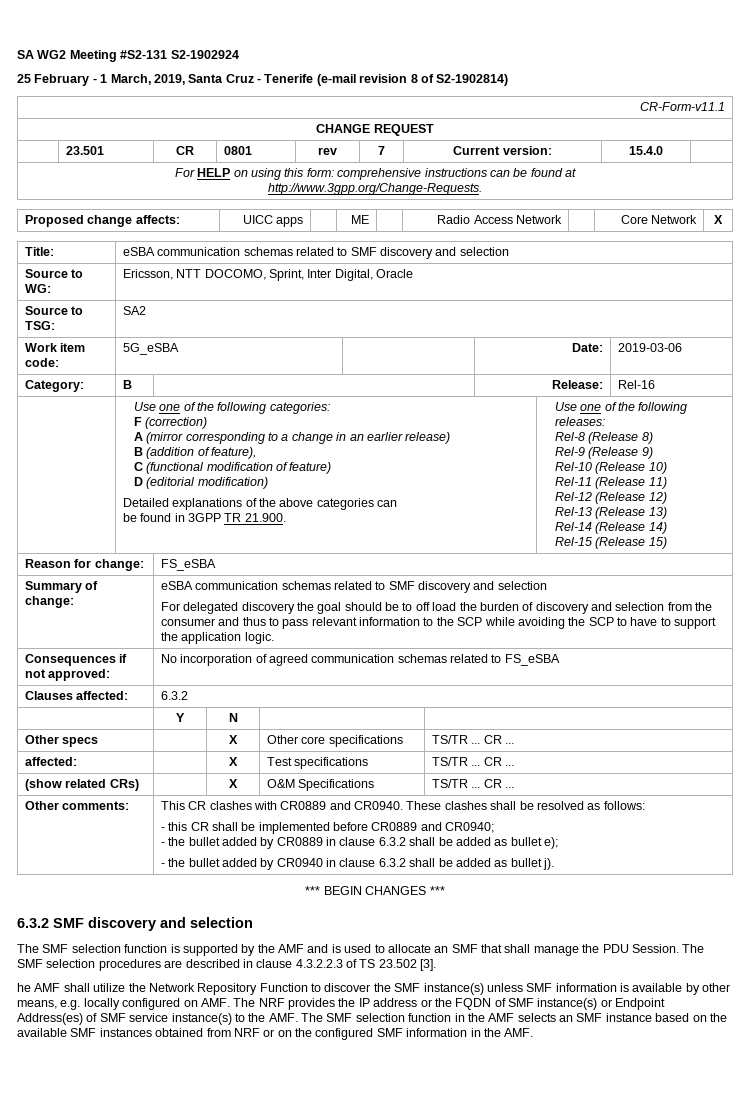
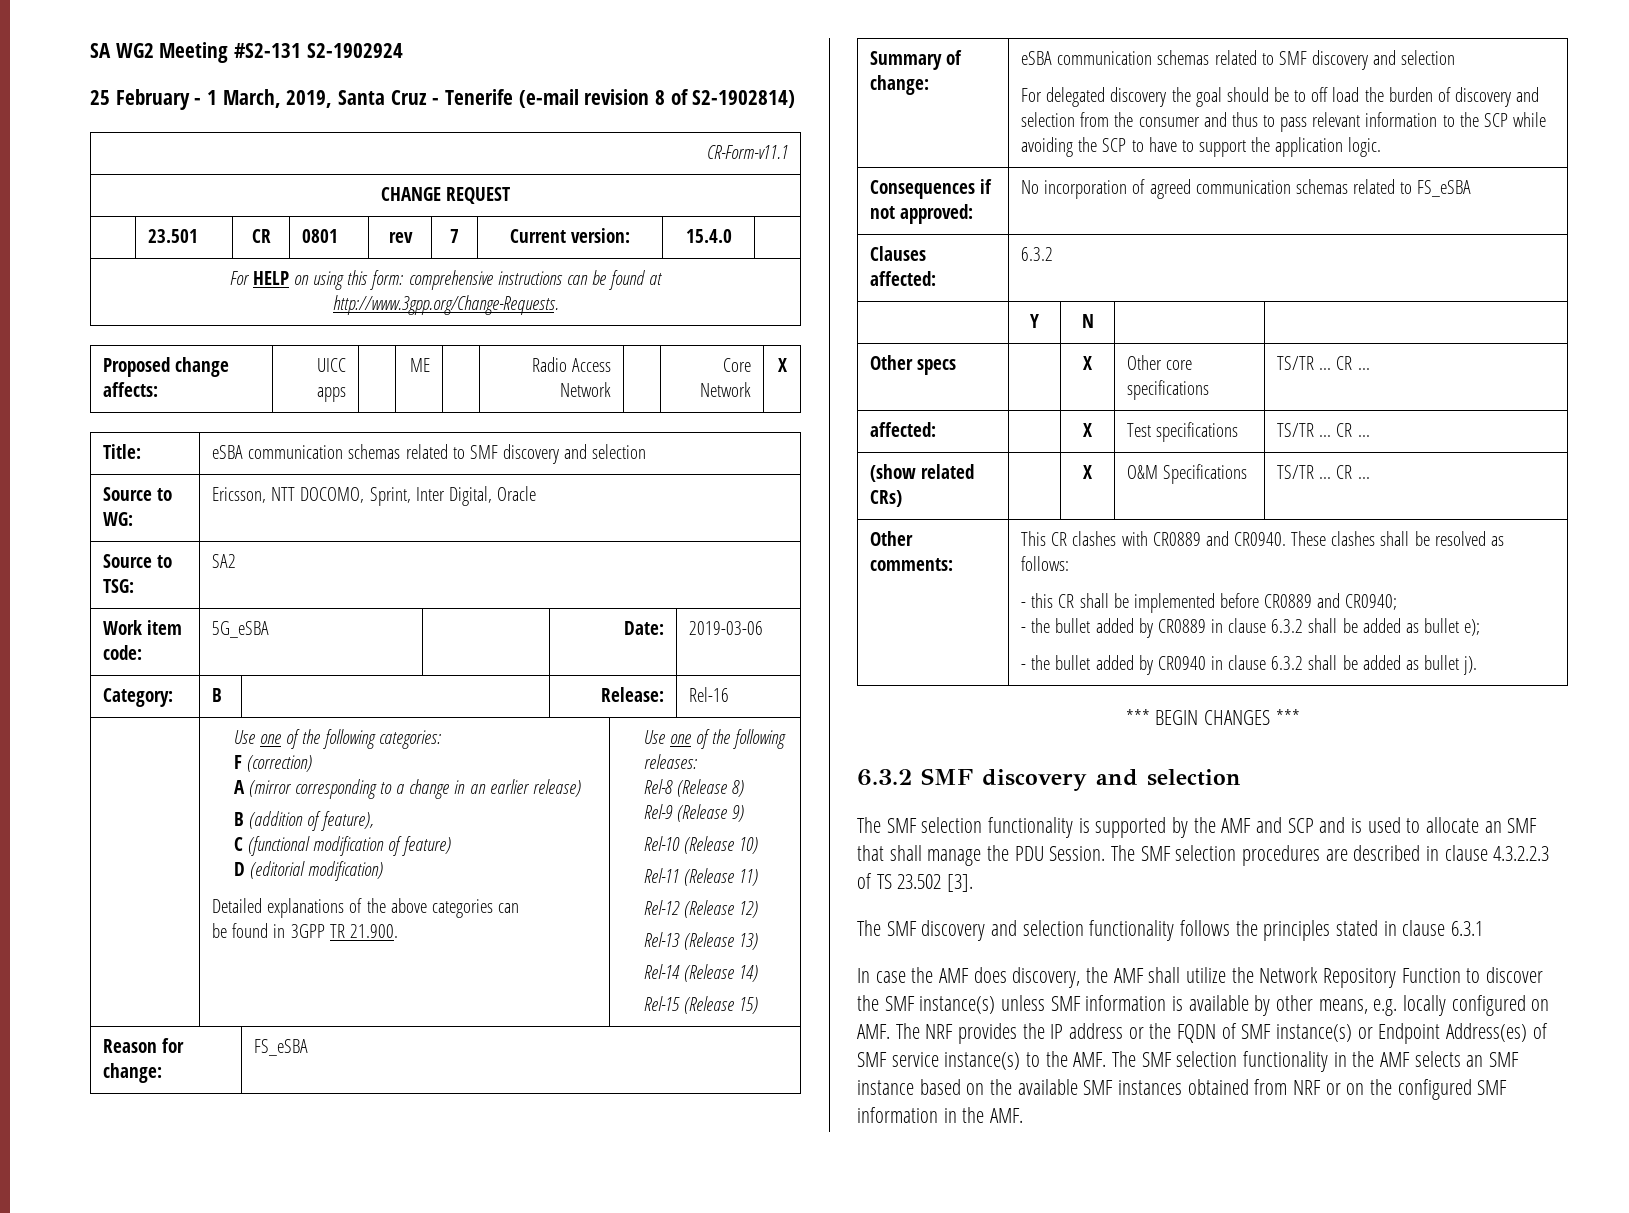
- The SMF selection function is supported by the AMF and is used to allocate an SMF that shall manage the PDU Session.
+ The SMF selection functionality is supported by the AMF and SCP and is used to allocate an SMF that shall manage the PDU Session.
- he AMF shall utilize the Network Repository Function to discover the SMF instance(s) unless SMF information is available by other means, e.g. locally configured on AMF. The NRF provides the IP address or the FQDN of SMF instance(s) or Endpoint Address(es) of SMF service instance(s) to the AMF. The SMF selection function in the AMF selects an SMF instance based on the available SMF instances obtained from NRF or on the configured SMF information in the AMF.
+ The SMF discovery and selection functionality follows the principles stated in clause 6.3.1
+ In case the AMF does discovery, the AMF shall utilize the Network Repository Function to discover the SMF instance(s) unless SMF information is available by other means, e.g. locally configured on AMF. The NRF provides the IP address or the FQDN of SMF instance(s) or Endpoint Address(es) of SMF service instance(s) to the AMF. The SMF selection functionality in the AMF selects an SMF instance based on the available SMF instances obtained from NRF or on the configured SMF information in the AMF.

